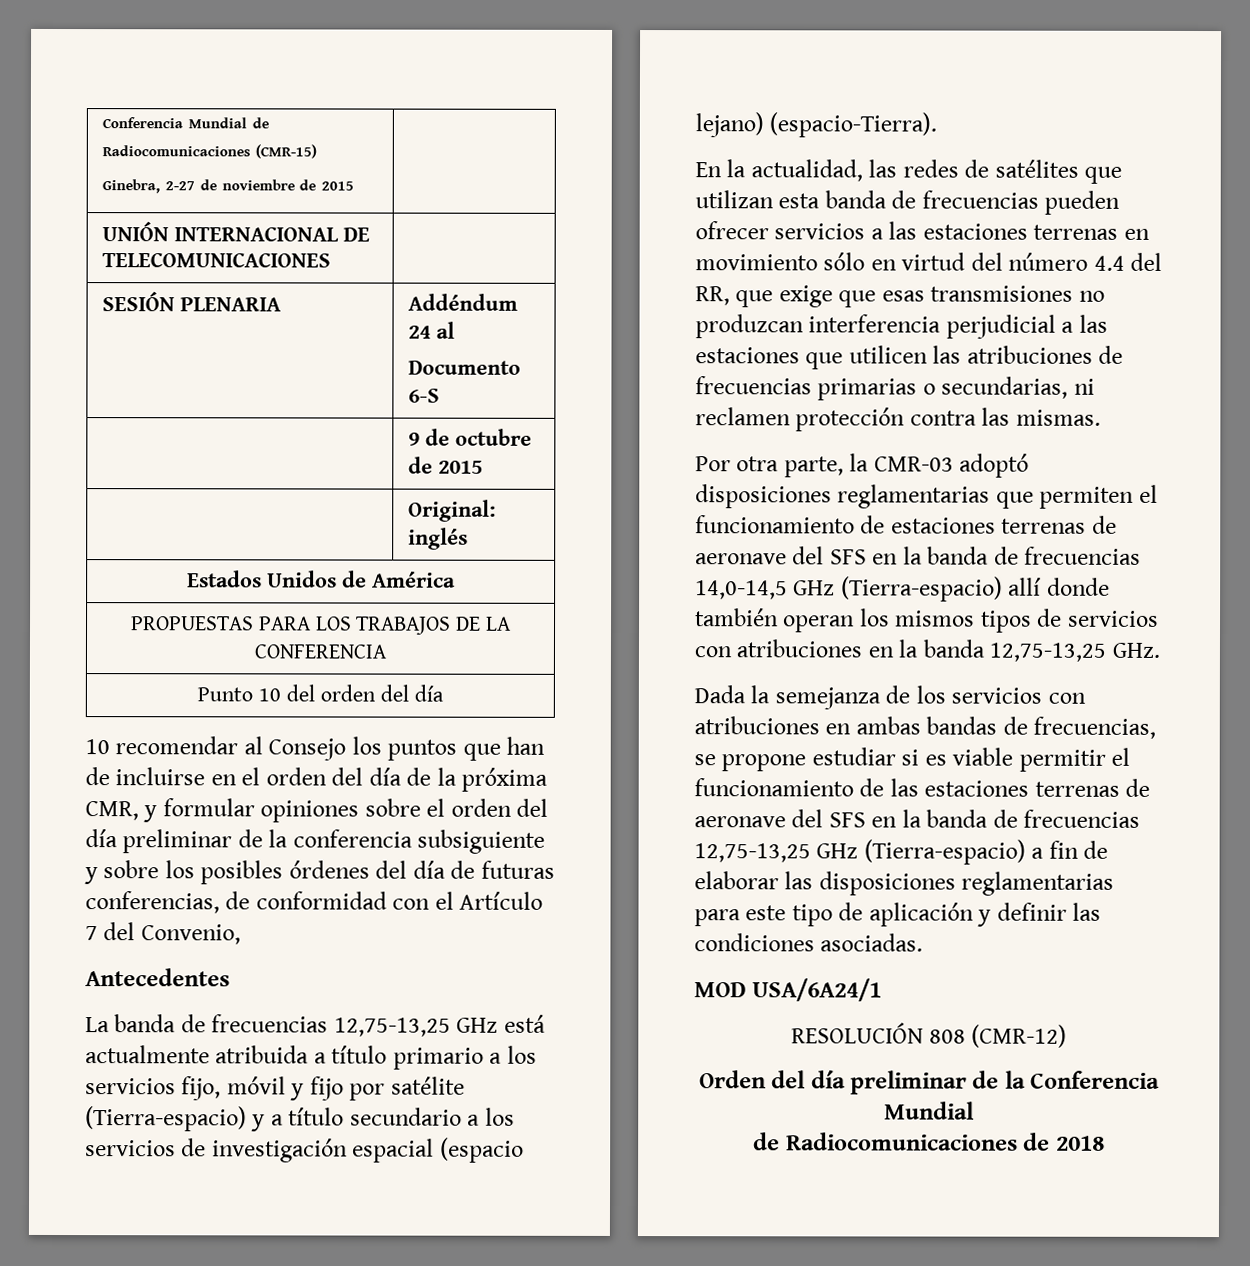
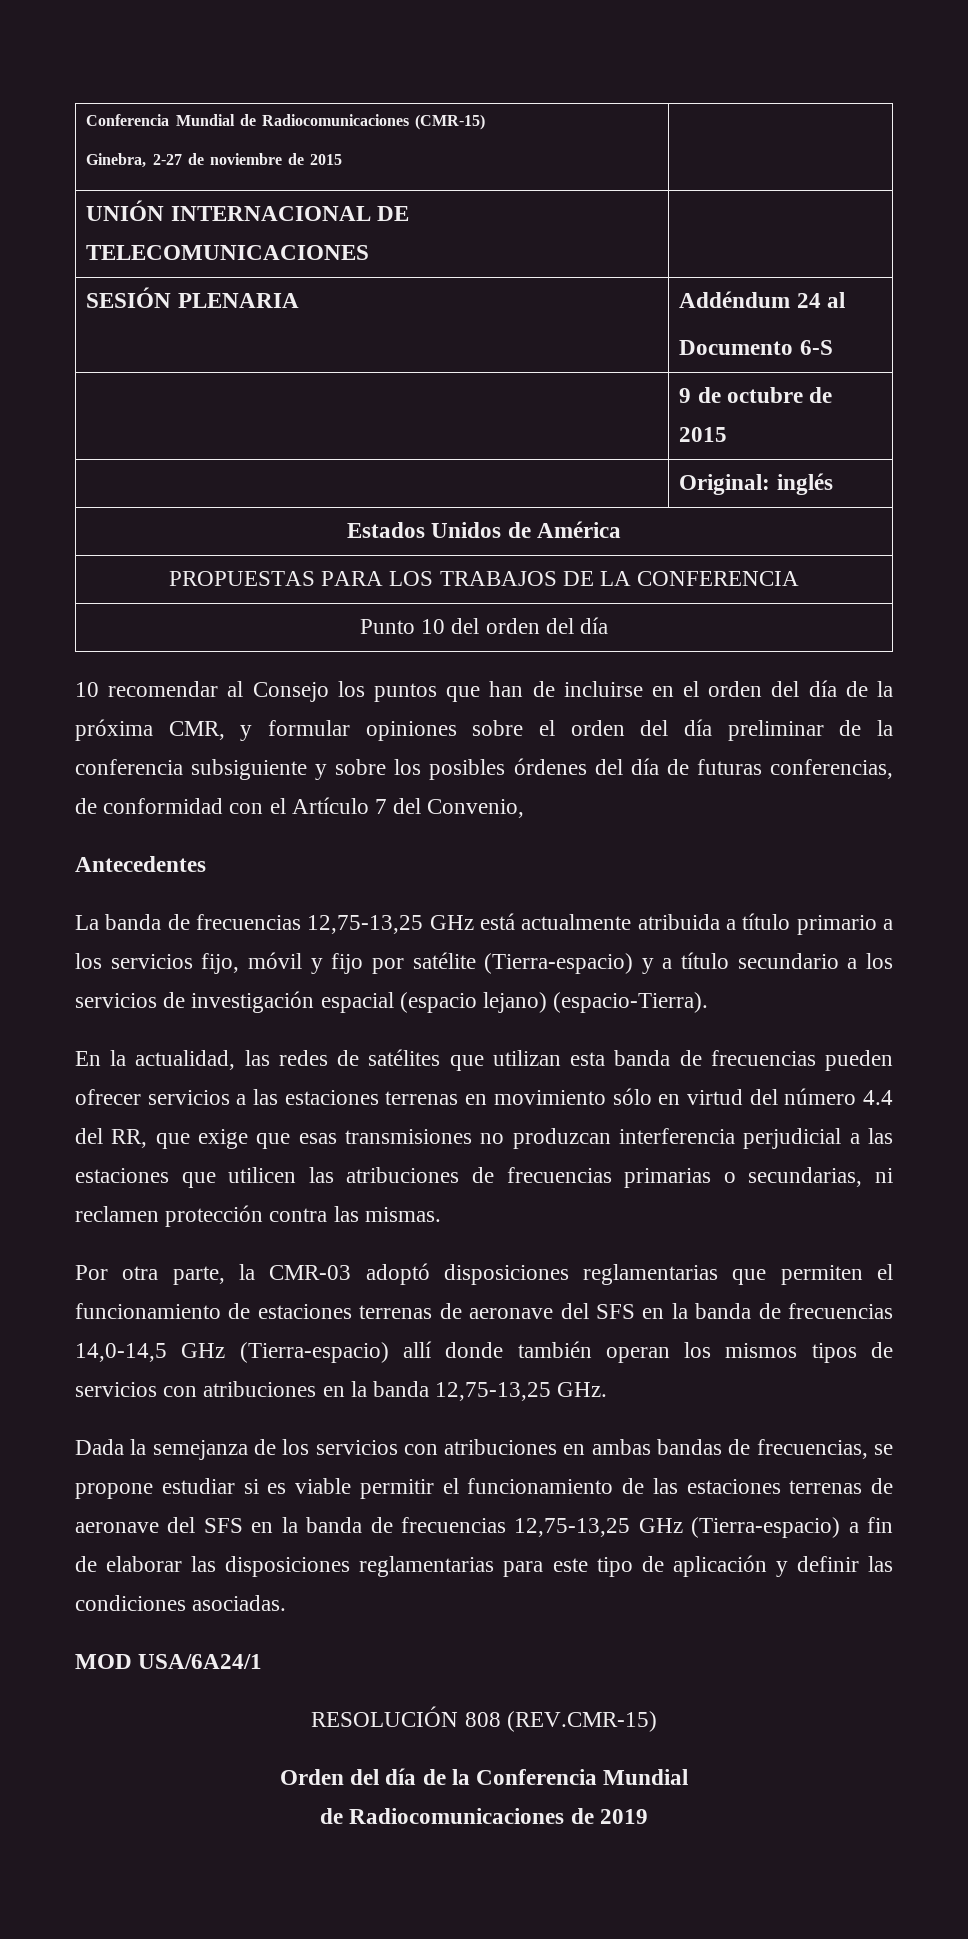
- RESOLUCIÓN 808 (CMR-12)
+ RESOLUCIÓN 808 (REV.CMR-15)
- Orden del día preliminar de la Conferencia Mundial
+ Orden del día de la Conferencia Mundial
- de Radiocomunicaciones de 2018
+ de Radiocomunicaciones de 2019

